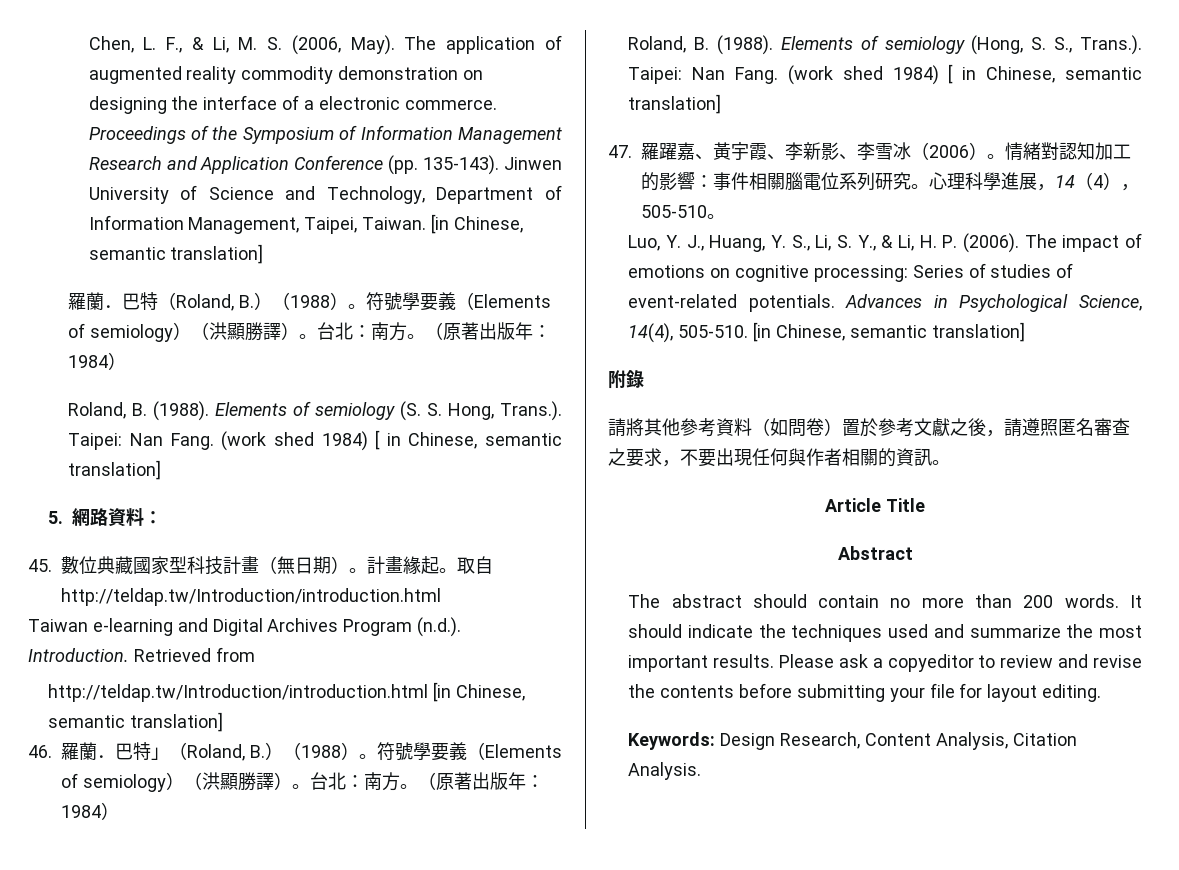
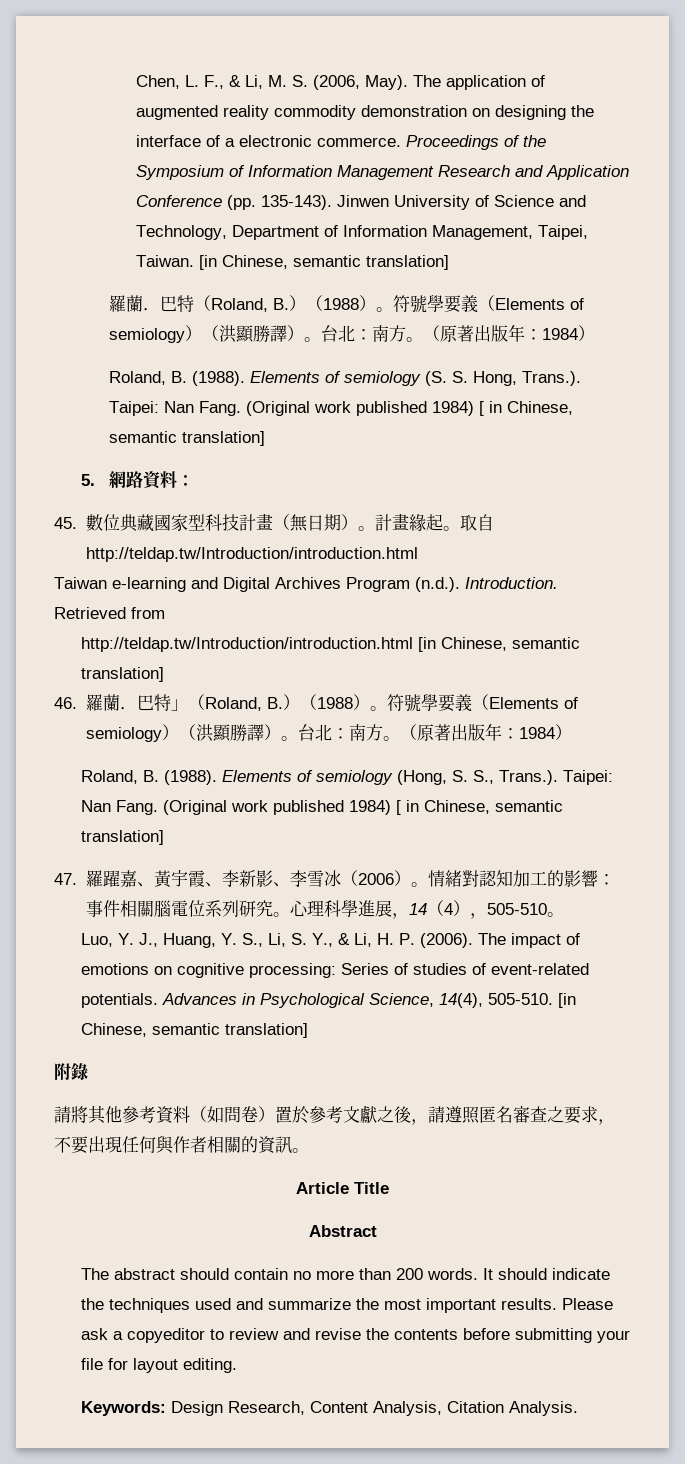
- Elements of semiology (S. S. Hong, Trans.). Taipei: Nan Fang. (work shed 1984) [ in Chinese, semantic translation]
+ Elements of semiology (S. S. Hong, Trans.). Taipei: Nan Fang. (Original work published 1984) [ in Chinese, semantic translation]
- Elements of semiology (Hong, S. S., Trans.). Taipei: Nan Fang. (work shed 1984) [ in Chinese, semantic translation]
+ Elements of semiology (Hong, S. S., Trans.). Taipei: Nan Fang. (Original work published 1984) [ in Chinese, semantic translation]

